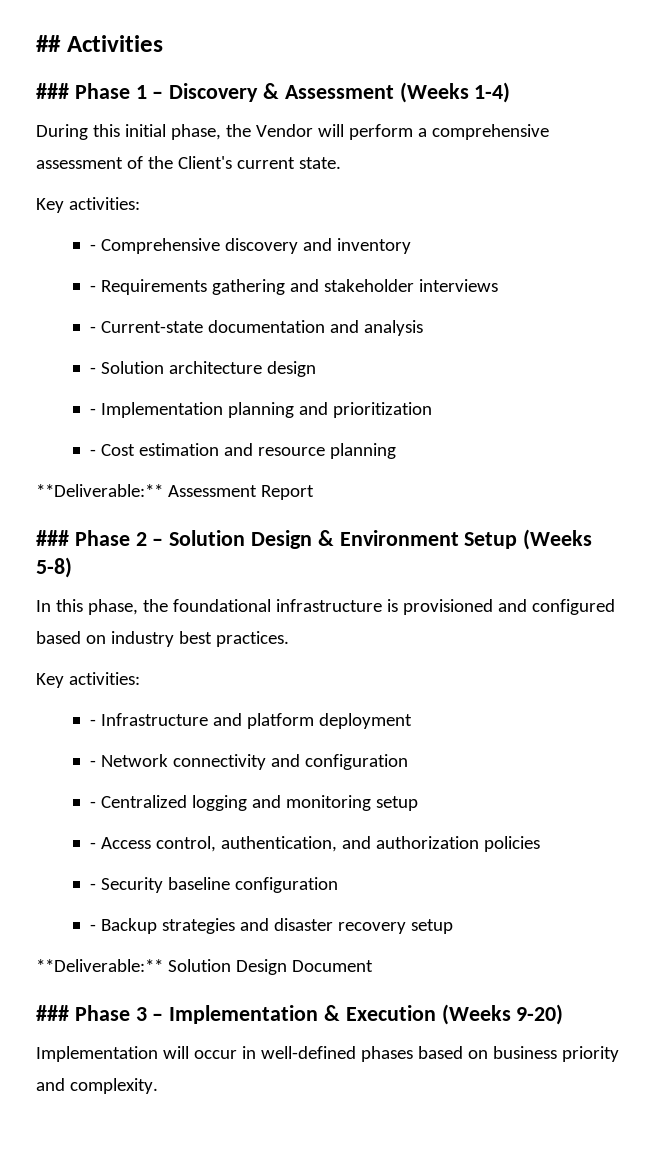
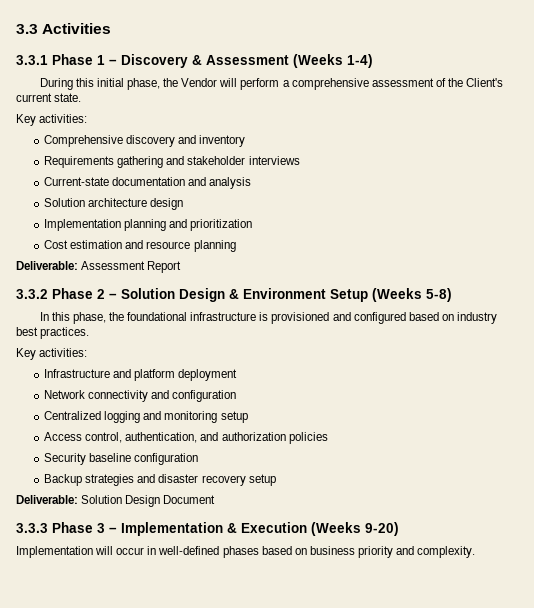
- ## Activities
+ 3.3 Activities
- ### Phase 1 – Discovery & Assessment (Weeks 1-4)
+ 3.3.1 Phase 1 – Discovery & Assessment (Weeks 1-4)
- - Comprehensive discovery and inventory
+ Comprehensive discovery and inventory
- - Requirements gathering and stakeholder interviews
+ Requirements gathering and stakeholder interviews
- - Current-state documentation and analysis
+ Current-state documentation and analysis
- - Solution architecture design
+ Solution architecture design
- - Implementation planning and prioritization
+ Implementation planning and prioritization
- - Cost estimation and resource planning
+ Cost estimation and resource planning
- **Deliverable:** Assessment Report
+ Deliverable: Assessment Report
- ### Phase 2 – Solution Design & Environment Setup (Weeks 5-8)
+ 3.3.2 Phase 2 – Solution Design & Environment Setup (Weeks 5-8)
- - Infrastructure and platform deployment
+ Infrastructure and platform deployment
- - Network connectivity and configuration
+ Network connectivity and configuration
- - Centralized logging and monitoring setup
+ Centralized logging and monitoring setup
- - Access control, authentication, and authorization policies
+ Access control, authentication, and authorization policies
- - Security baseline configuration
+ Security baseline configuration
- - Backup strategies and disaster recovery setup
+ Backup strategies and disaster recovery setup
- **Deliverable:** Solution Design Document
+ Deliverable: Solution Design Document
- ### Phase 3 – Implementation & Execution (Weeks 9-20)
+ 3.3.3 Phase 3 – Implementation & Execution (Weeks 9-20)

